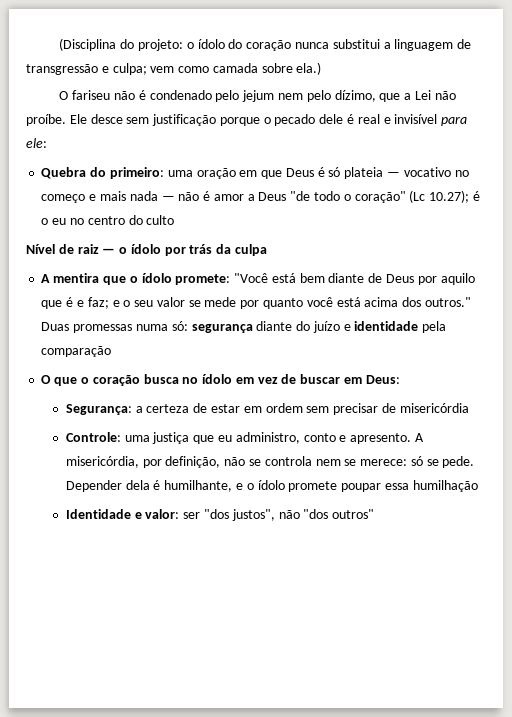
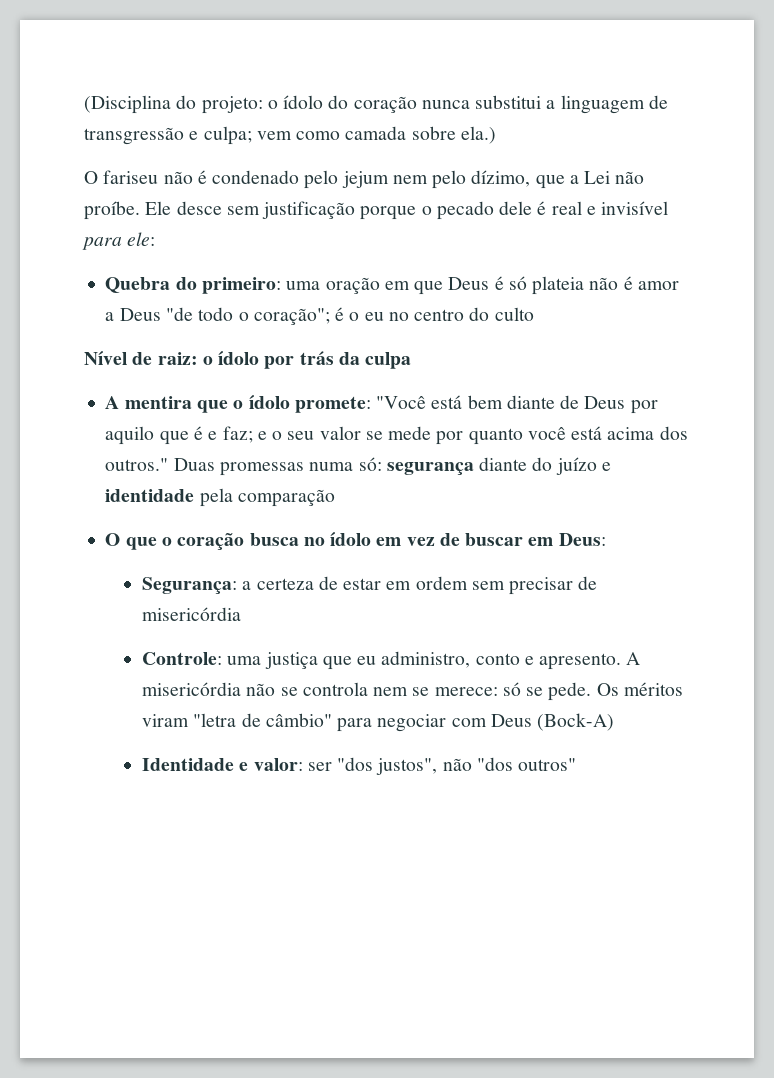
- Quebra do primeiro: uma oração em que Deus é só plateia — vocativo no começo e mais nada — não é amor a Deus "de todo o coração" (Lc 10.27); é o eu no centro do culto
+ Quebra do primeiro: uma oração em que Deus é só plateia não é amor a Deus "de todo o coração"; é o eu no centro do culto
- Nível de raiz — o ídolo por trás da culpa
+ Nível de raiz: o ídolo por trás da culpa
- A misericórdia, por definição, não se controla nem se merece: só se pede.
+ A misericórdia não se controla nem se merece: só se pede.
- Depender dela é humilhante, e o ídolo promete poupar essa humilhação
+ Os méritos viram "letra de câmbio" para negociar com Deus (Bock-A)

